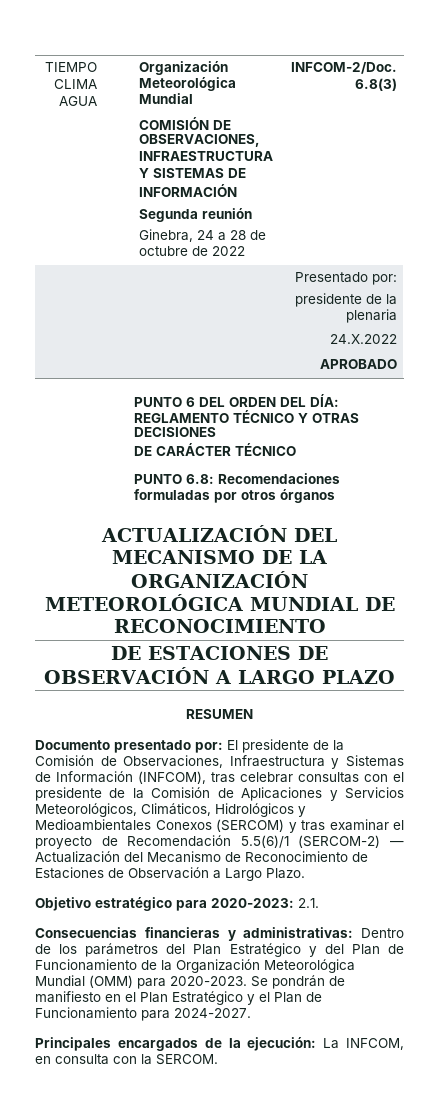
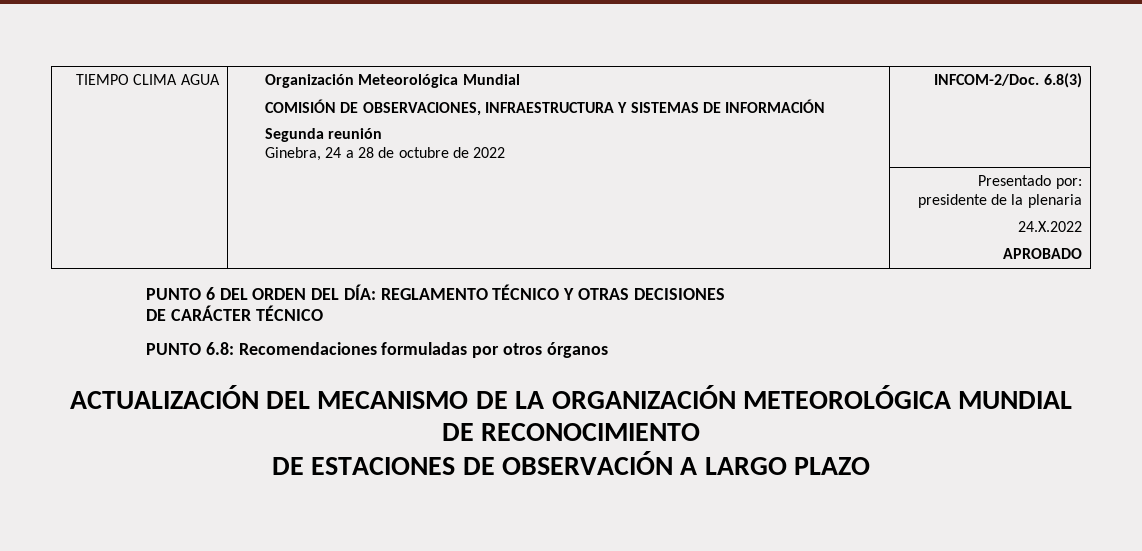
- RESUMEN
- Documento presentado por: El presidente de la Comisión de Observaciones, Infraestructura y Sistemas de Información (INFCOM), tras celebrar consultas con el presidente de la Comisión de Aplicaciones y Servicios Meteorológicos, Climáticos, Hidrológicos y Medioambientales Conexos (SERCOM) y tras examinar el proyecto de Recomendación 5.5(6)/1 (SERCOM-2) — Actualización del Mecanismo de Reconocimiento de Estaciones de Observación a Largo Plazo.
- Objetivo estratégico para 2020-2023: 2.1.
- Consecuencias financieras y administrativas: Dentro de los parámetros del Plan Estratégico y del Plan de Funcionamiento de la Organización Meteorológica Mundial (OMM) para 2020-2023. Se pondrán de manifiesto en el Plan Estratégico y el Plan de Funcionamiento para 2024-2027.
- Principales encargados de la ejecución: La INFCOM, en consulta con la SERCOM.

